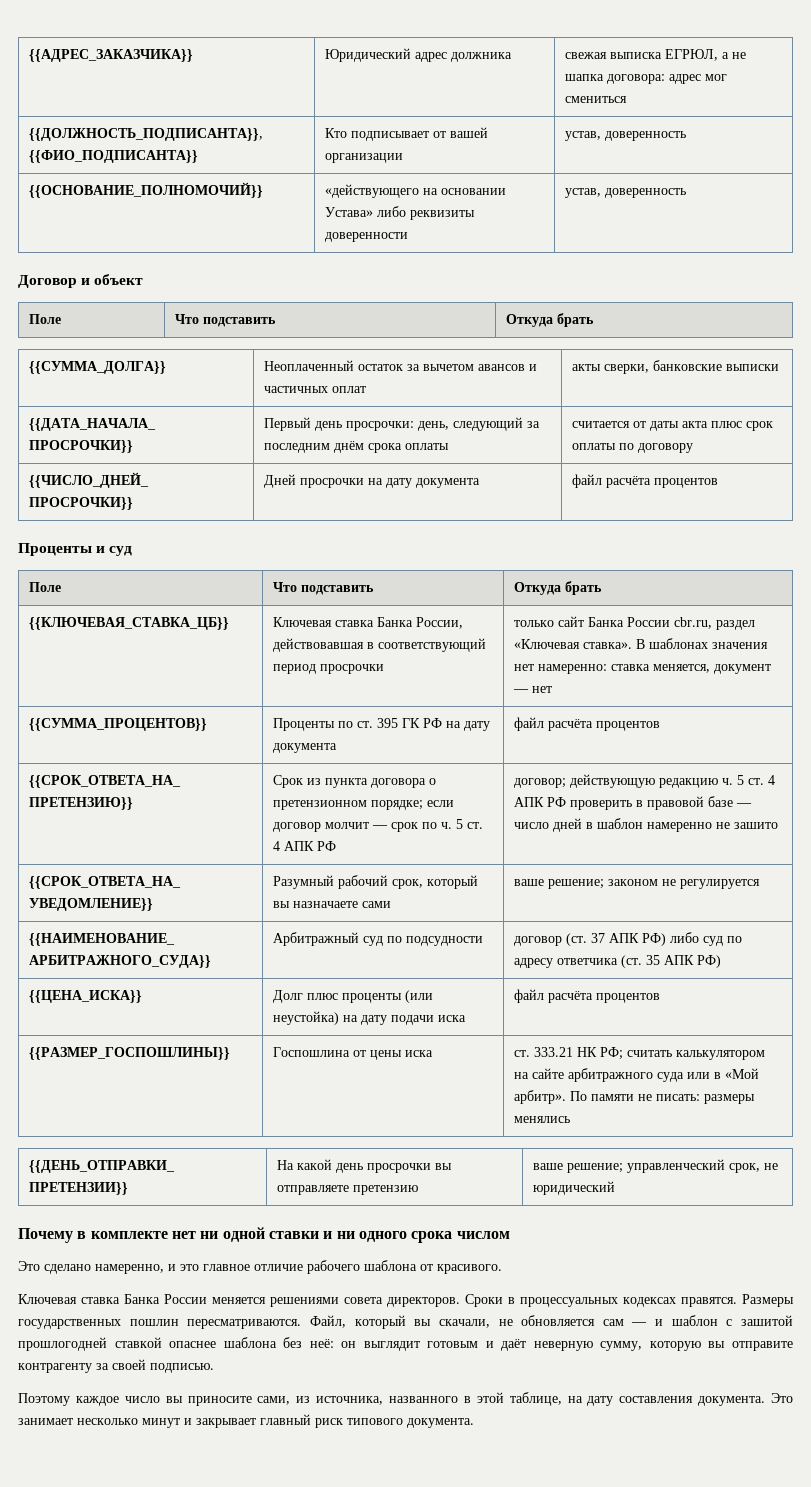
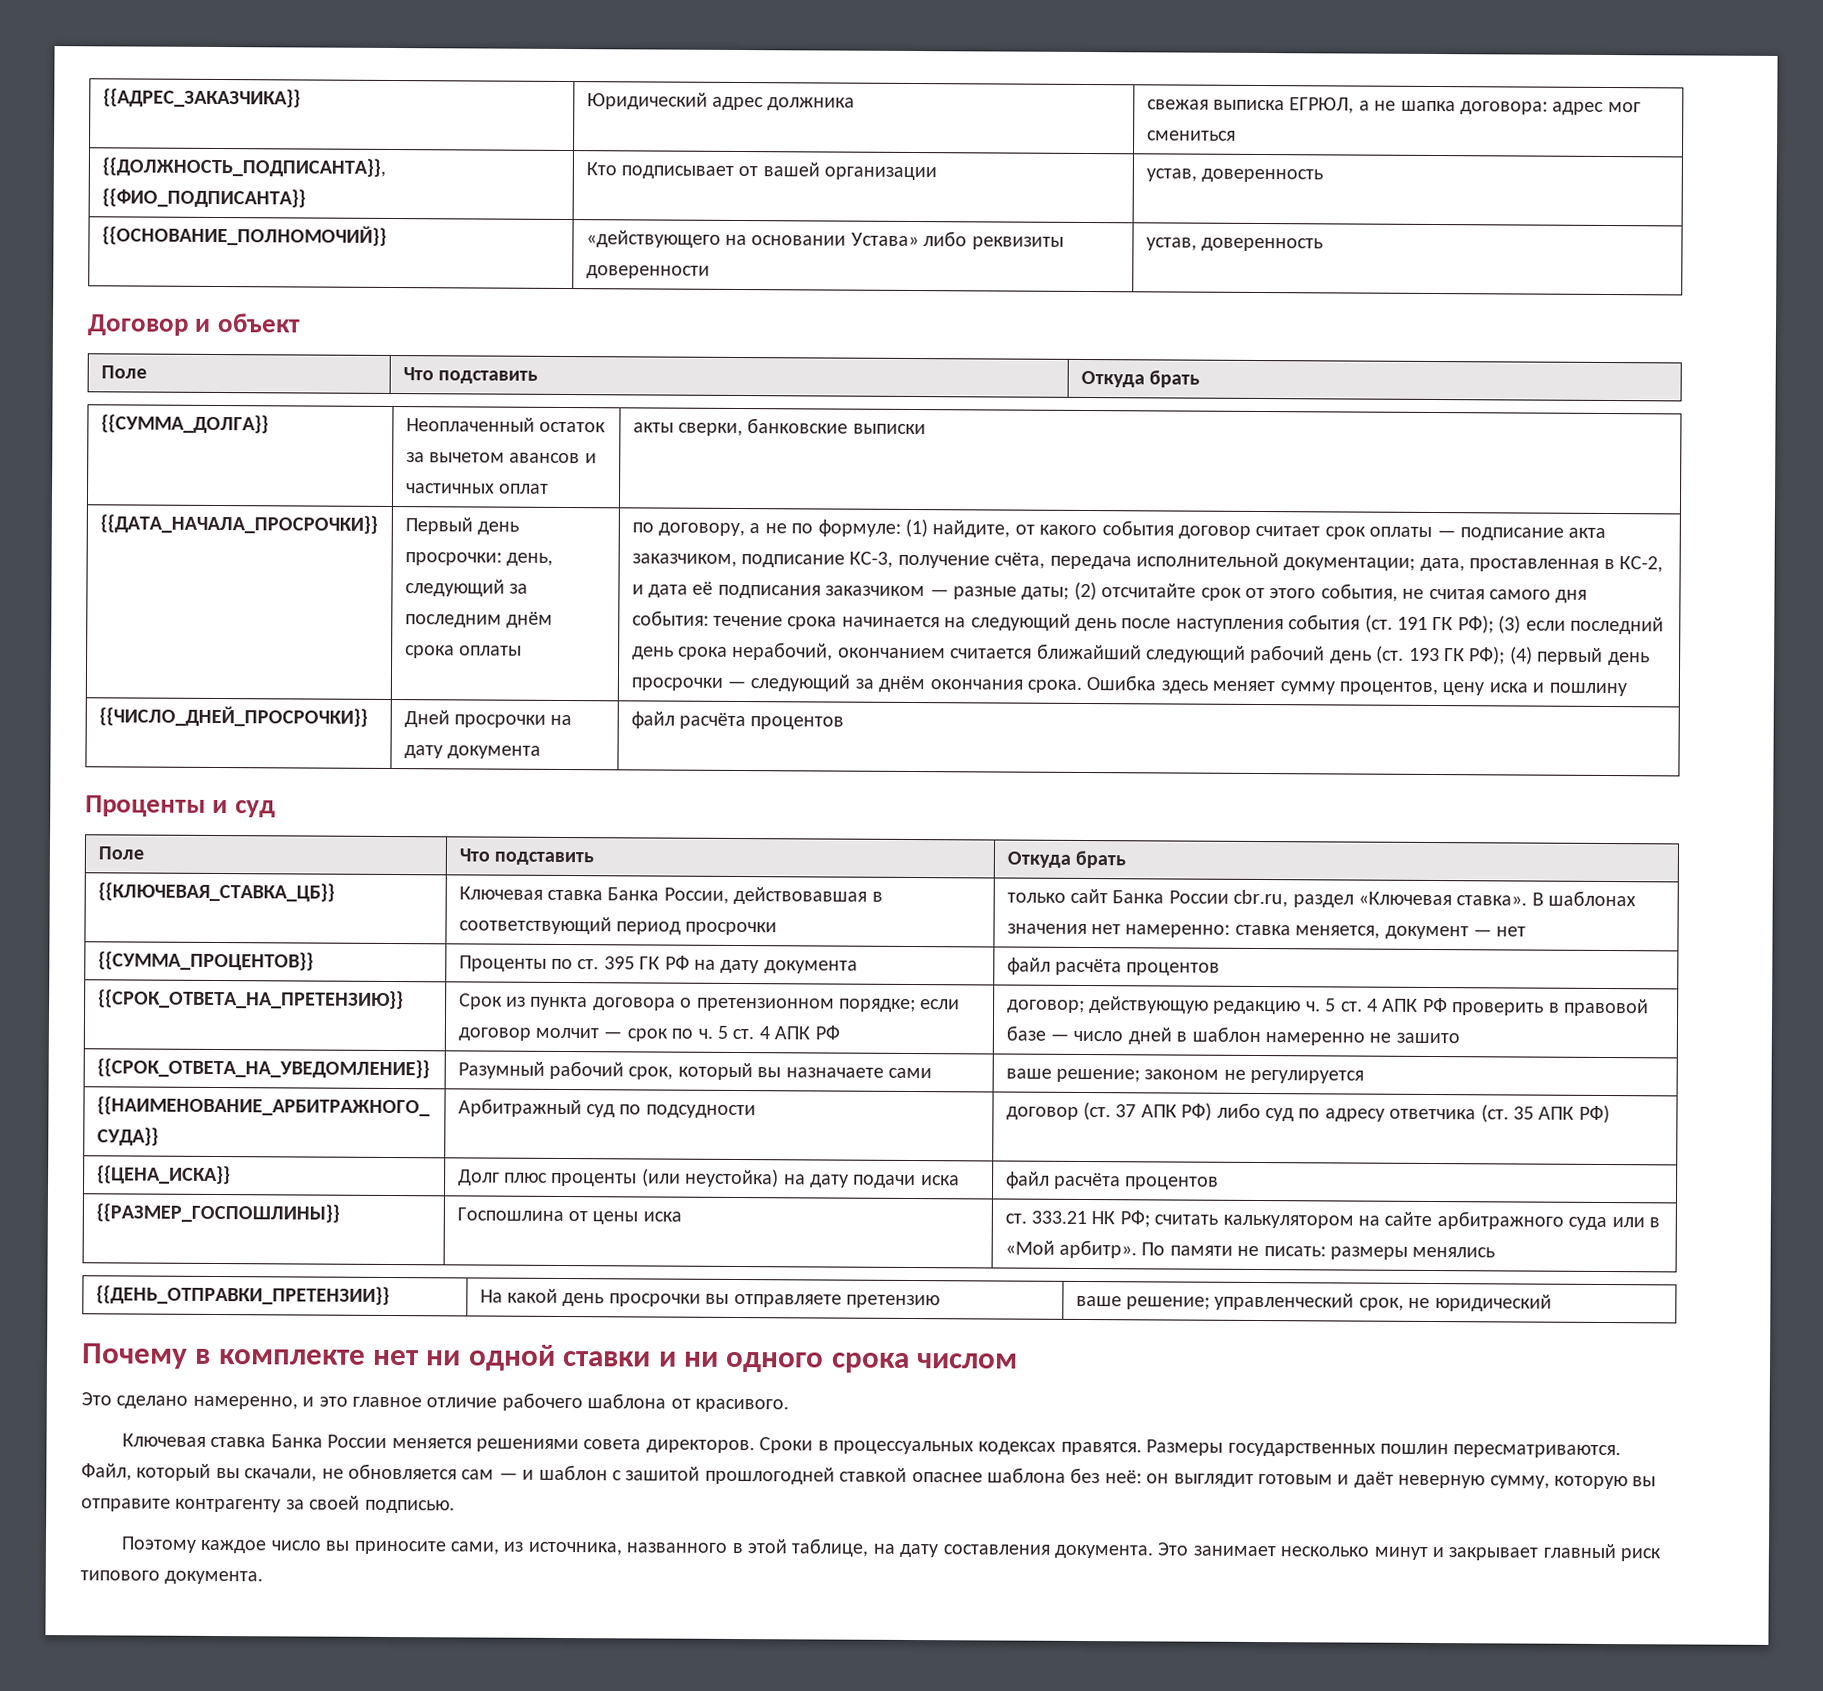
- считается от даты акта плюс срок оплаты по договору
+ по договору, а не по формуле: (1) найдите, от какого события договор считает срок оплаты — подписание акта заказчиком, подписание КС-3, получение счёта, передача исполнительной документации; дата, проставленная в КС-2, и дата её подписания заказчиком — разные даты; (2) отсчитайте срок от этого события, не считая самого дня события: течение срока начинается на следующий день после наступления события (ст. 191 ГК РФ); (3) если последний день срока нерабочий, окончанием считается ближайший следующий рабочий день (ст. 193 ГК РФ); (4) первый день просрочки — следующий за днём окончания срока. Ошибка здесь меняет сумму процентов, цену иска и пошлину

